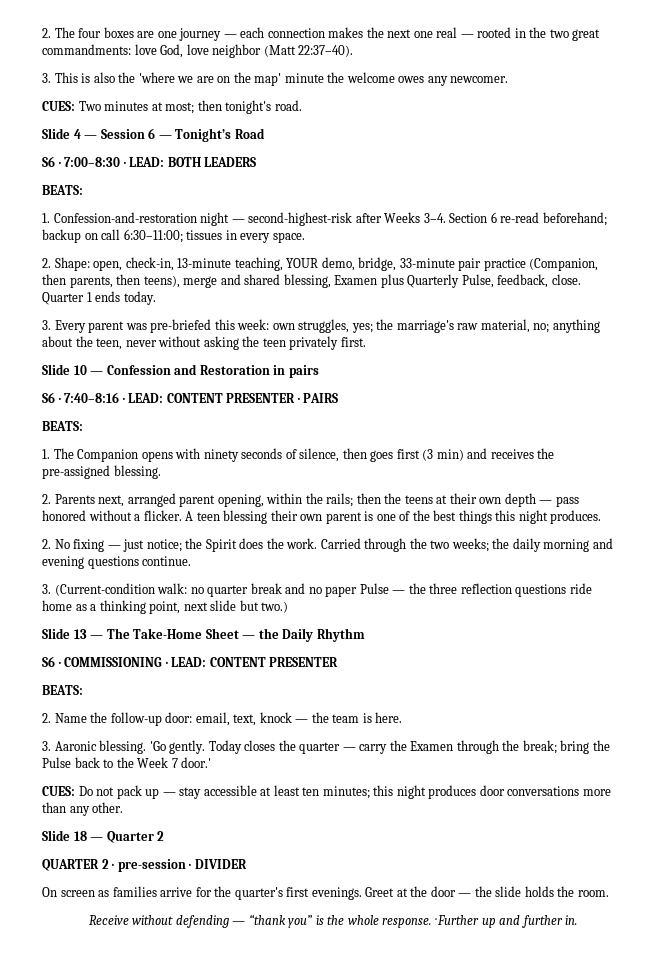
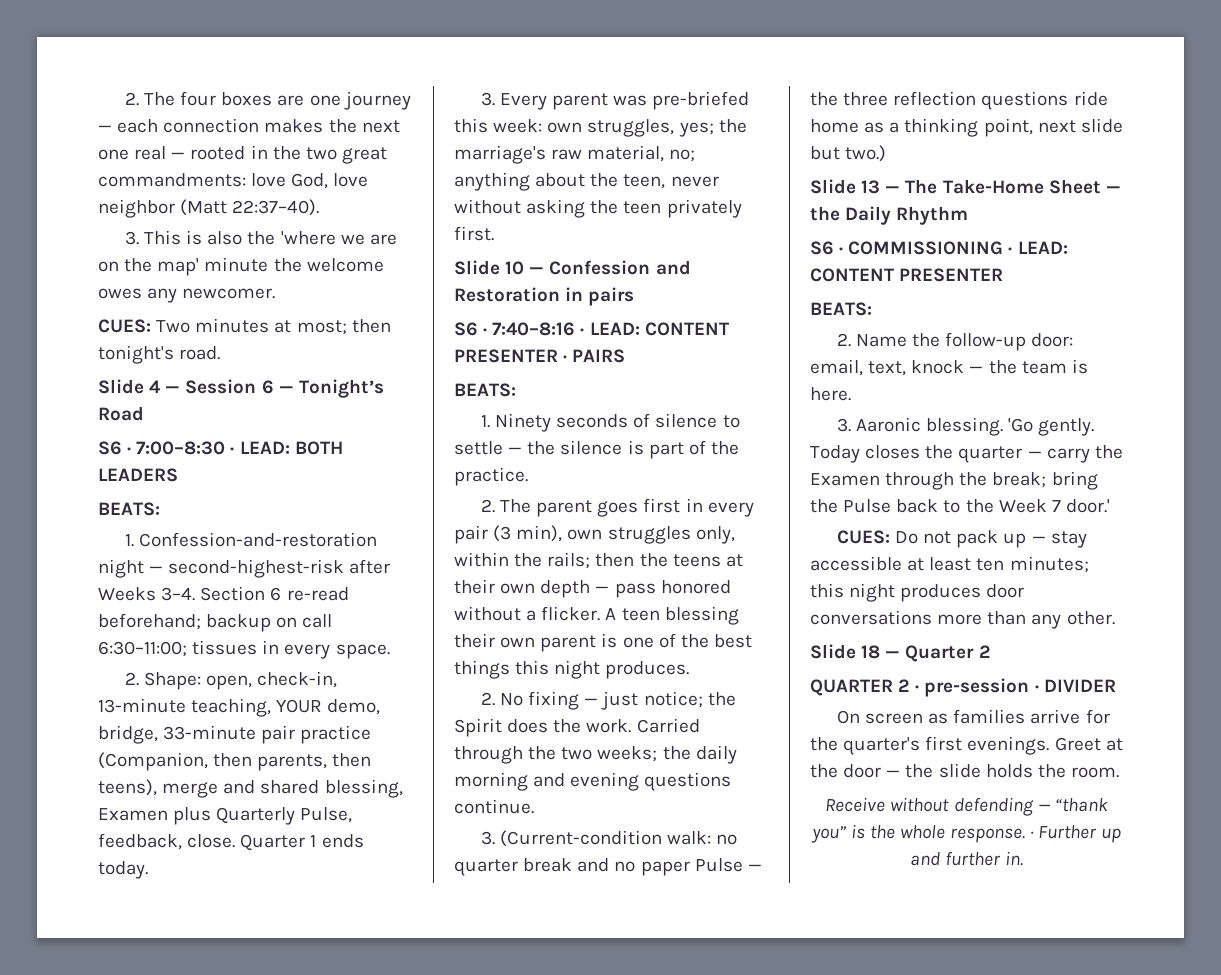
- 1. The Companion opens with ninety seconds of silence, then goes first (3 min) and receives the pre-assigned blessing.
- 2. Parents next, arranged parent opening, within the rails; then the teens at their own depth — pass honored without a flicker.
+ 1. Ninety seconds of silence to settle — the silence is part of the practice.
+ 2. The parent goes first in every pair (3 min), own struggles only, within the rails; then the teens at their own depth — pass honored without a flicker.

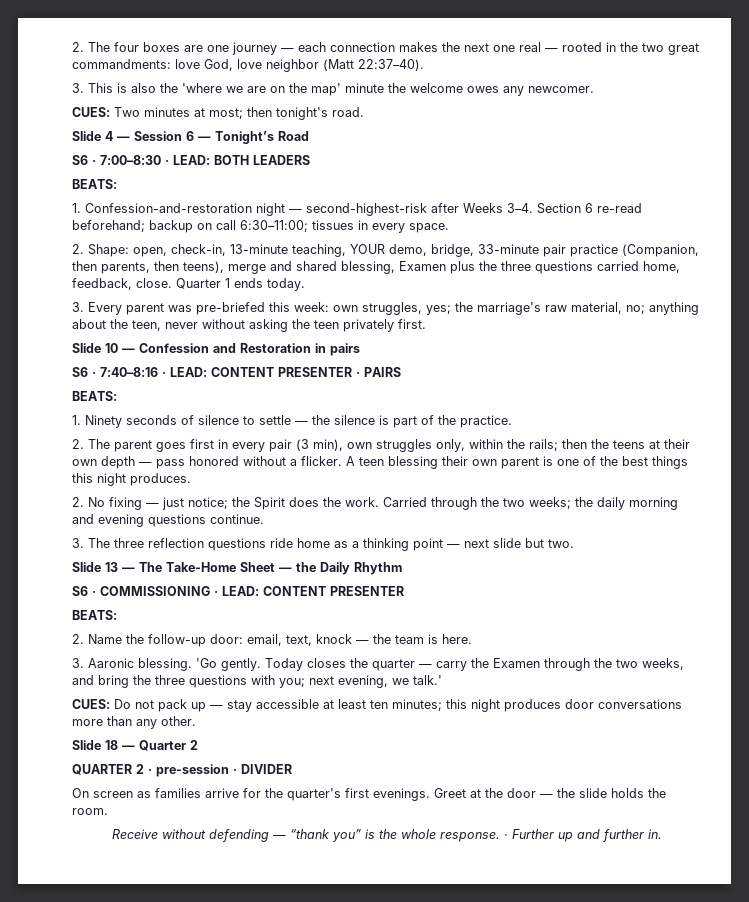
- 2. Shape: open, check-in, 13-minute teaching, YOUR demo, bridge, 33-minute pair practice (Companion, then parents, then teens), merge and shared blessing, Examen plus Quarterly Pulse, feedback, close.
+ 2. Shape: open, check-in, 13-minute teaching, YOUR demo, bridge, 33-minute pair practice (Companion, then parents, then teens), merge and shared blessing, Examen plus the three questions carried home, feedback, close.
- 3. (Current-condition walk: no quarter break and no paper Pulse — the three reflection questions ride home as a thinking point, next slide but two.)
+ 3. The three reflection questions ride home as a thinking point — next slide but two.
- Today closes the quarter — carry the Examen through the break; bring the Pulse back to the Week 7 door.'
+ Today closes the quarter — carry the Examen through the two weeks, and bring the three questions with you; next evening, we talk.'

